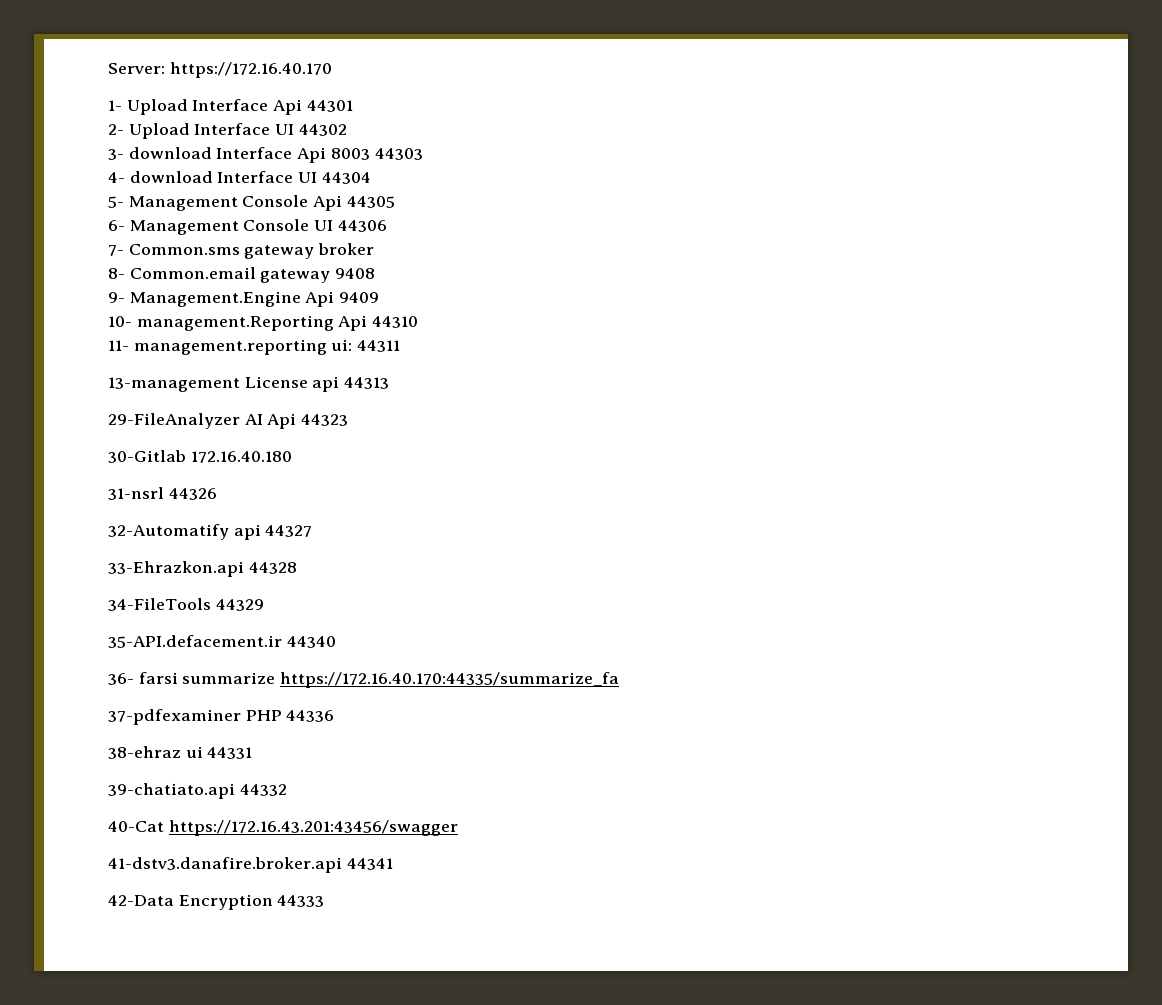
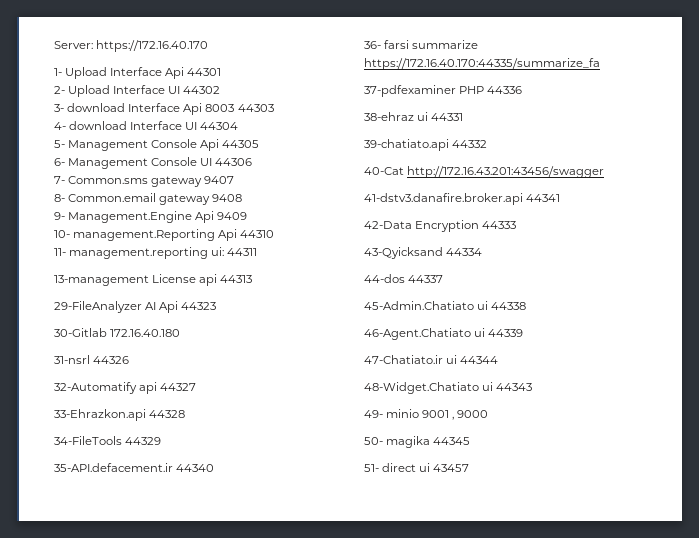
- 7- Common.sms gateway broker
+ 7- Common.sms gateway 9407
- 40-Cat https://172.16.43.201:43456/swagger
+ 40-Cat http://172.16.43.201:43456/swagger
+ 43-Qyicksand 44334
+ 44-dos 44337
+ 45-Admin.Chatiato ui 44338
+ 46-Agent.Chatiato ui 44339
+ 47-Chatiato.ir ui 44344
+ 48-Widget.Chatiato ui 44343
+ 49- minio 9001 , 9000
+ 50- magika 44345
+ 51- direct ui 43457

